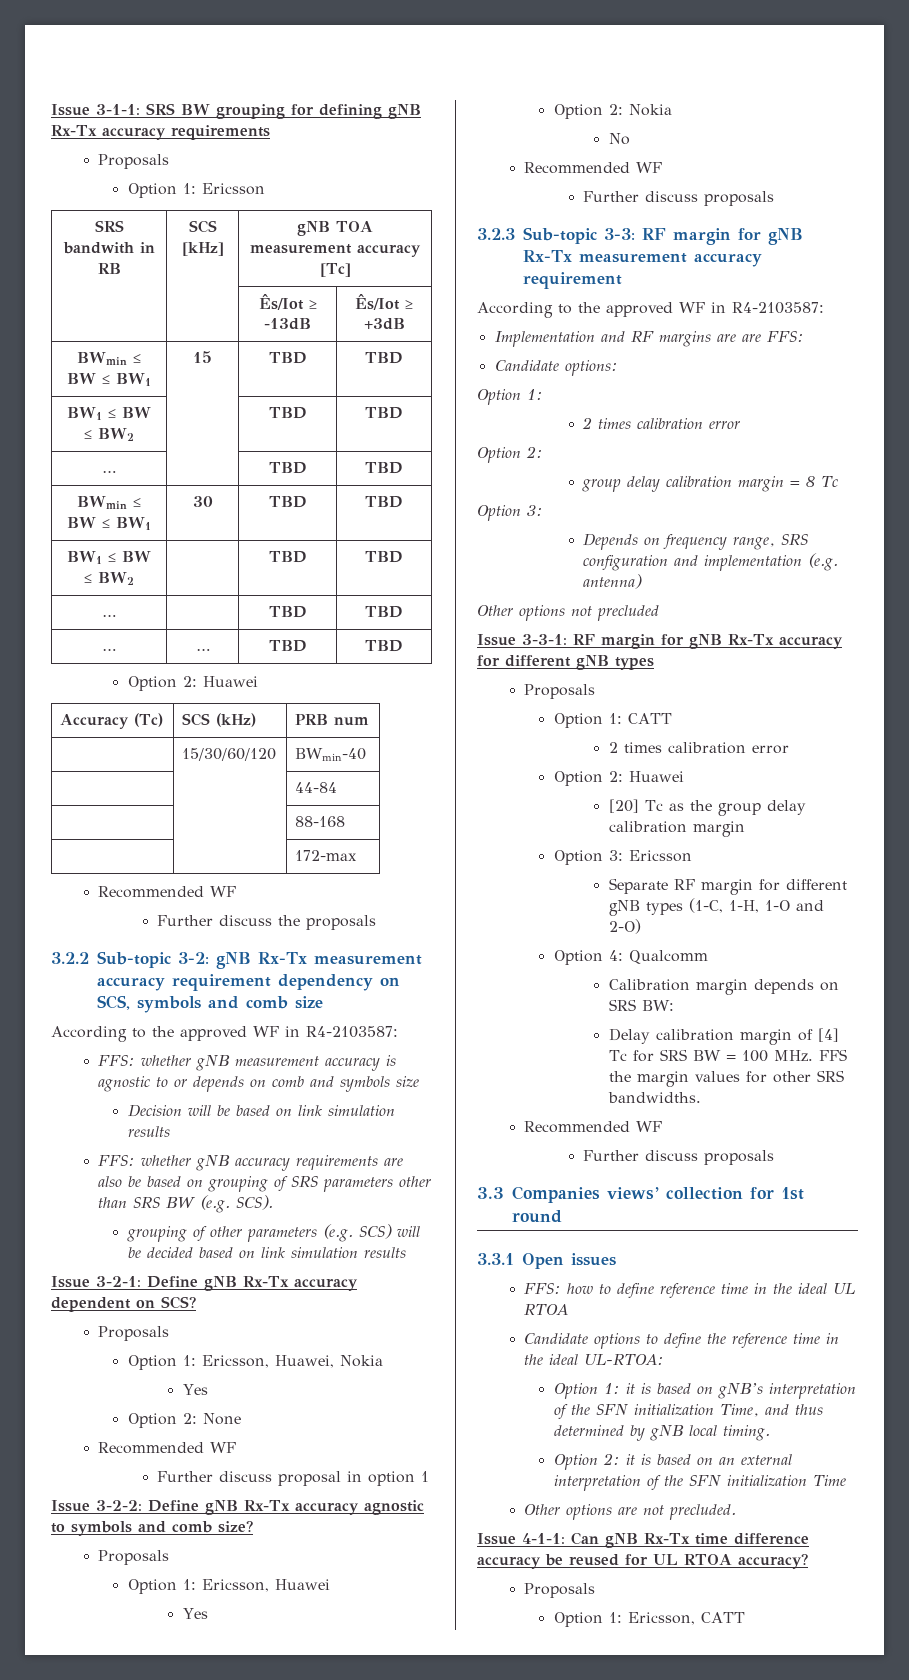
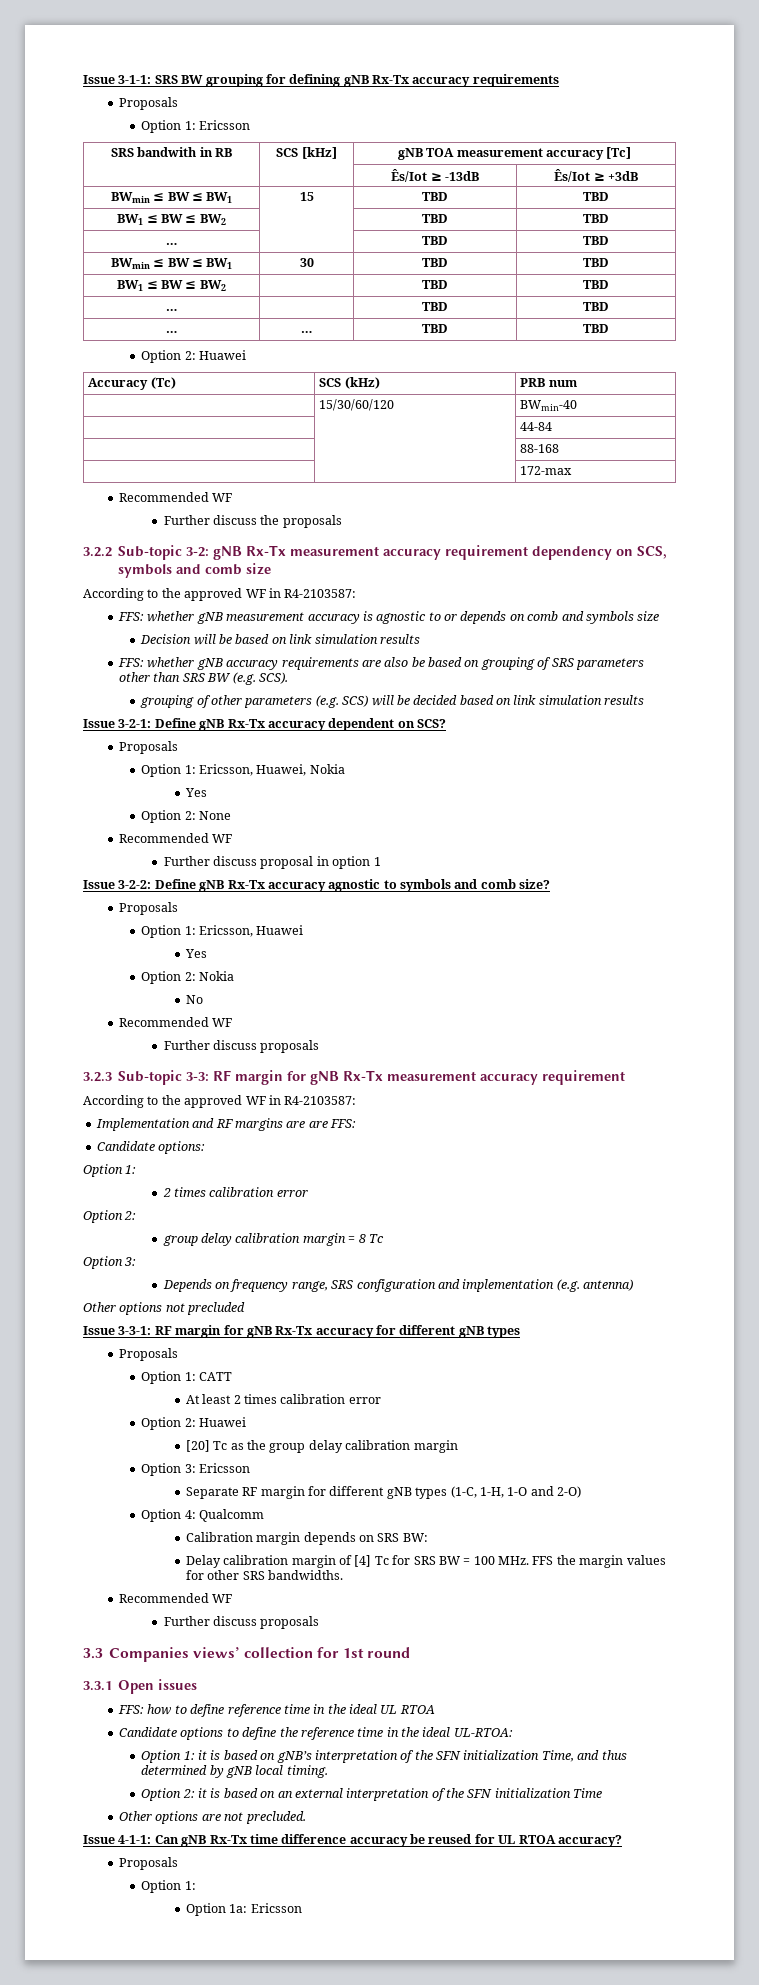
  Option 1: CATT
- 2 times calibration error
+ At least 2 times calibration error
  Issue 4-1-1: Can gNB Rx-Tx time difference accuracy be reused for UL RTOA accuracy?
  Proposals
- Option 1: Ericsson, CATT
+ Option 1:
+ Option 1a: Ericsson

